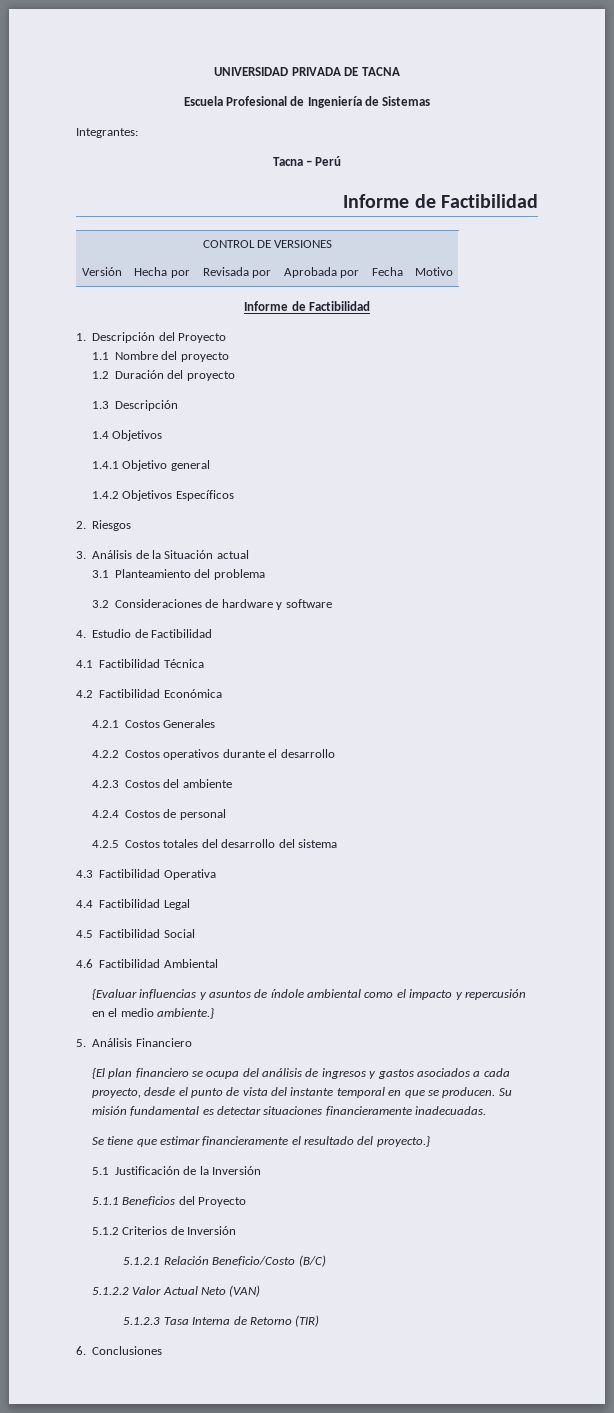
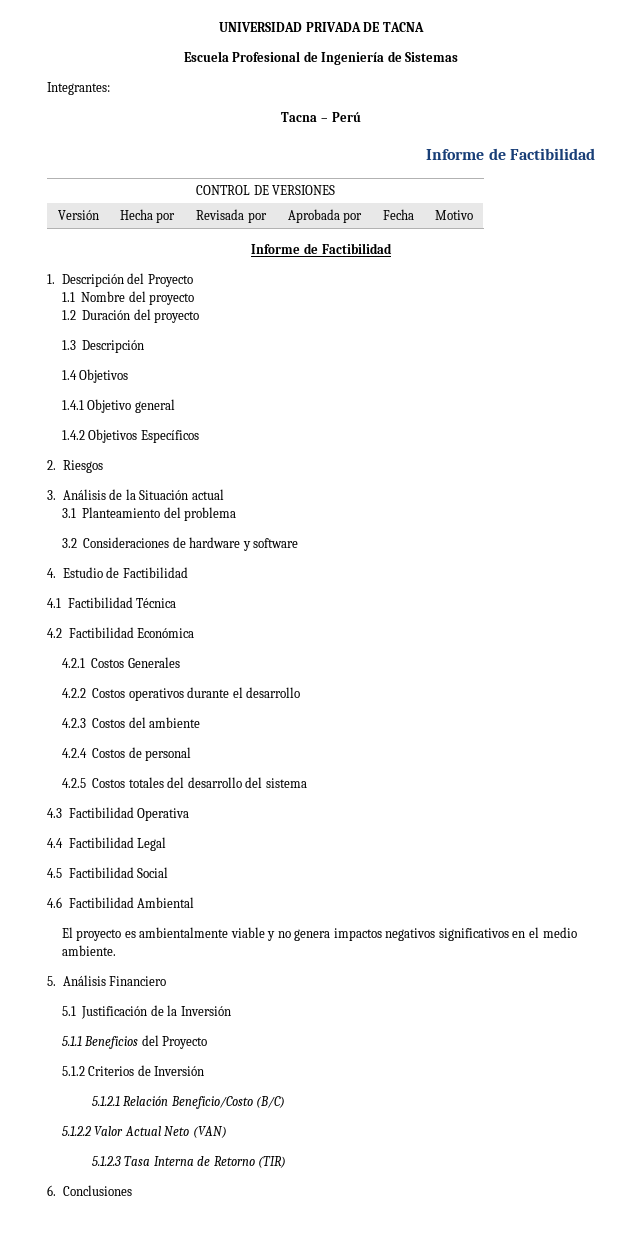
- {Evaluar influencias y asuntos de índole ambiental como el impacto y repercusión en el medio ambiente.}
+ El proyecto es ambientalmente viable y no genera impactos negativos significativos en el medio ambiente.
- {El plan financiero se ocupa del análisis de ingresos y gastos asociados a cada proyecto, desde el punto de vista del instante temporal en que se producen. Su misión fundamental es detectar situaciones financieramente inadecuadas.
- Se tiene que estimar financieramente el resultado del proyecto.}

